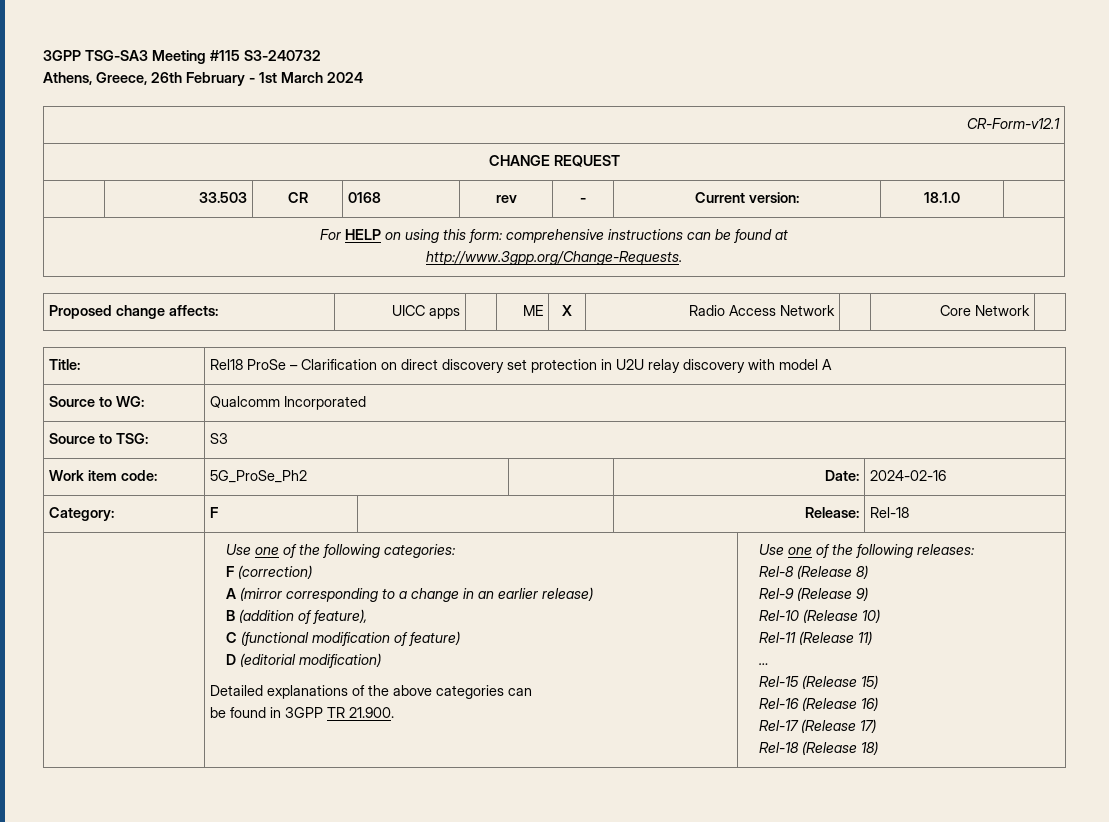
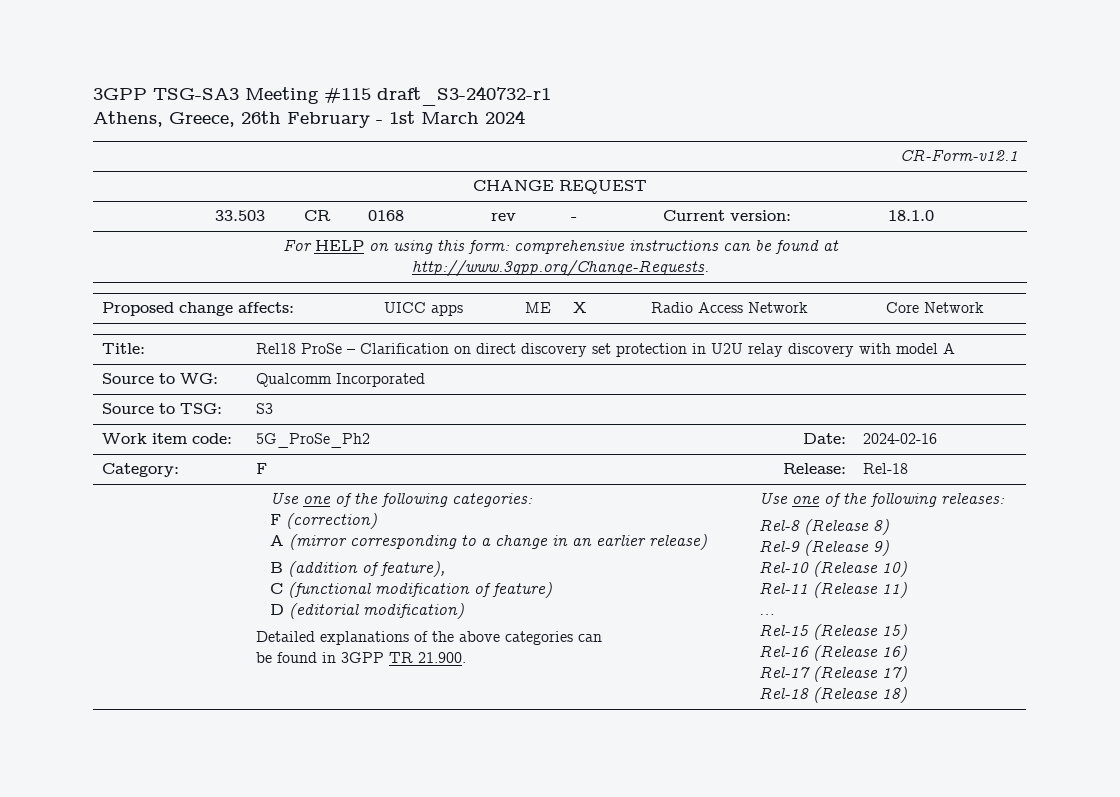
- 3GPP TSG-SA3 Meeting #115 S3-240732
+ 3GPP TSG-SA3 Meeting #115 draft_S3-240732-r1

